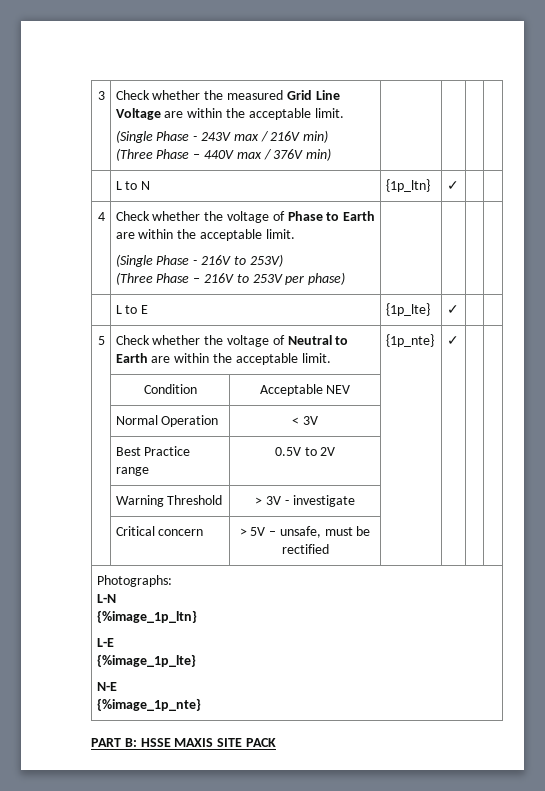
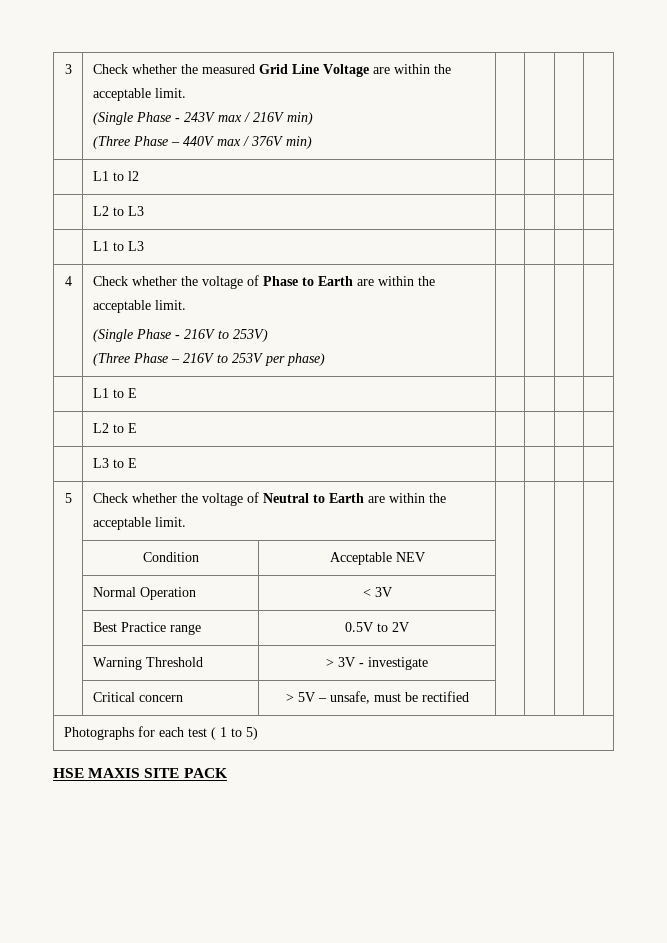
- | L to N | {1p_ltn} | ✓ | |
+ | L1 to l2 | | | |
+ | L2 to L3 | | | |
+ | L1 to L3 | | | |
- | L to E | {1p_lte} | ✓ | |
+ | L1 to E | | | |
+ | L2 to E | | | |
+ | L3 to E | | | |
- 5 | Check whether the voltage of Neutral to Earth are within the acceptable limit. | {1p_nte} | ✓ | |
+ 5 | Check whether the voltage of Neutral to Earth are within the acceptable limit. | | | |
- Photographs:
- L-N
- {%image_1p_ltn}
- L-E
- {%image_1p_lte}
- N-E
- {%image_1p_nte}
- PART B: HSSE MAXIS SITE PACK
+ Photographs for each test ( 1 to 5)
+ HSE MAXIS SITE PACK

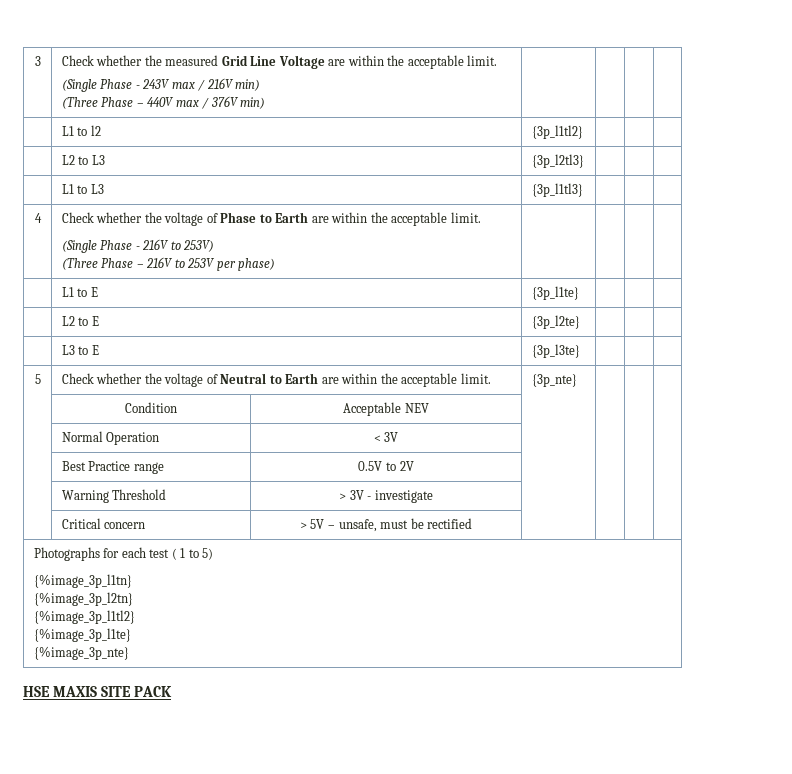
- | L1 to l2 | | | |
+ | L1 to l2 | {3p_l1tl2} | | |
- | L2 to L3 | | | |
+ | L2 to L3 | {3p_l2tl3} | | |
- | L1 to L3 | | | |
+ | L1 to L3 | {3p_l1tl3} | | |
- | L1 to E | | | |
+ | L1 to E | {3p_l1te} | | |
- | L2 to E | | | |
+ | L2 to E | {3p_l2te} | | |
- | L3 to E | | | |
+ | L3 to E | {3p_l3te} | | |
- 5 | Check whether the voltage of Neutral to Earth are within the acceptable limit. | | | |
+ 5 | Check whether the voltage of Neutral to Earth are within the acceptable limit. | {3p_nte} | | |
  Photographs for each test ( 1 to 5)
+ {%image_3p_l1tn}
+ {%image_3p_l2tn}
+ {%image_3p_l1tl2}
+ {%image_3p_l1te}
+ {%image_3p_nte}

